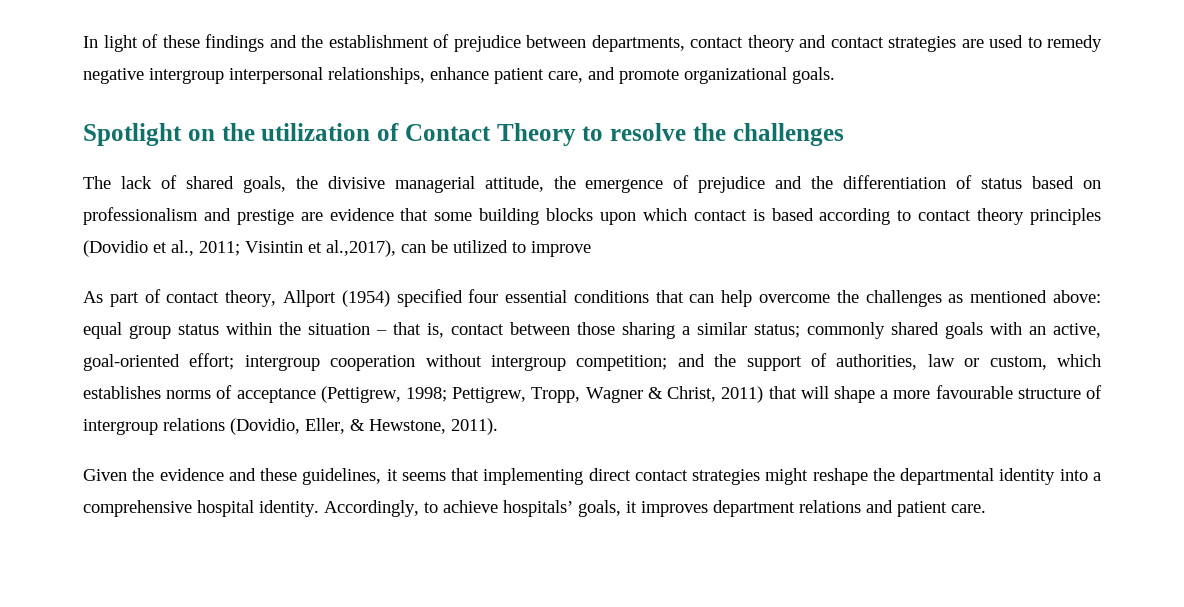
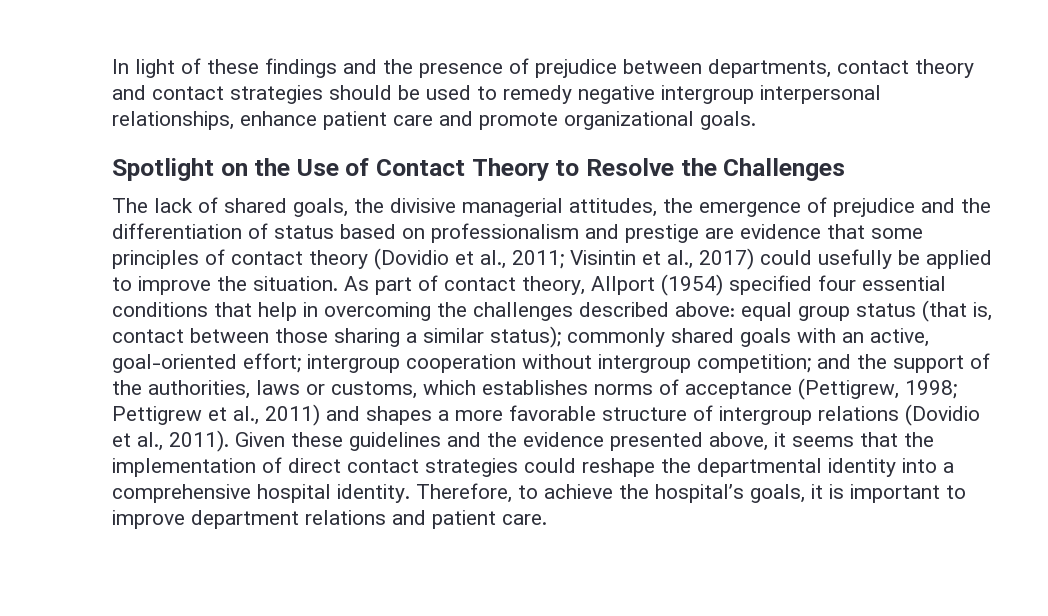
- In light of these findings and the establishment of prejudice between departments, contact theory and contact strategies are used to remedy negative intergroup interpersonal relationships, enhance patient care, and promote organizational goals.
+ In light of these findings and the presence of prejudice between departments, contact theory and contact strategies should be used to remedy negative intergroup interpersonal relationships, enhance patient care and promote organizational goals.
- Spotlight on the utilization of Contact Theory to resolve the challenges
+ Spotlight on the Use of Contact Theory to Resolve the Challenges
- The lack of shared goals, the divisive managerial attitude, the emergence of prejudice and the differentiation of status based on professionalism and prestige are evidence that some building blocks upon which contact is based according to contact theory principles (Dovidio et al., 2011;
+ The lack of shared goals, the divisive managerial attitudes, the emergence of prejudice and the differentiation of status based on professionalism and prestige are evidence that some principles of contact theory (Dovidio et al., 2011;
- Visintin et al.,2017), can be utilized to improve
- As part of contact theory, Allport (1954) specified four essential conditions that can help overcome the challenges as mentioned above: equal group status within the situation – that is, contact between those sharing a similar status;
+ Visintin et al., 2017) could usefully be applied to improve the situation. As part of contact theory, Allport (1954) specified four essential conditions that help in overcoming the challenges described above: equal group status (that is, contact between those sharing a similar status);
- and the support of authorities, law or custom, which establishes norms of acceptance (Pettigrew, 1998;
+ and the support of the authorities, laws or customs, which establishes norms of acceptance (Pettigrew, 1998;
- Pettigrew, Tropp, Wagner & Christ, 2011) that will shape a more favourable structure of intergroup relations (Dovidio, Eller, & Hewstone, 2011).
- Given the evidence and these guidelines, it seems that implementing direct contact strategies might reshape the departmental identity into a comprehensive hospital identity.
+ Pettigrew et al., 2011) and shapes a more favorable structure of intergroup relations (Dovidio et al., 2011). Given these guidelines and the evidence presented above, it seems that the implementation of direct contact strategies could reshape the departmental identity into a comprehensive hospital identity.
- Accordingly, to achieve hospitals’ goals, it improves department relations and patient care.
+ Therefore, to achieve the hospital’s goals, it is important to improve department relations and patient care.

